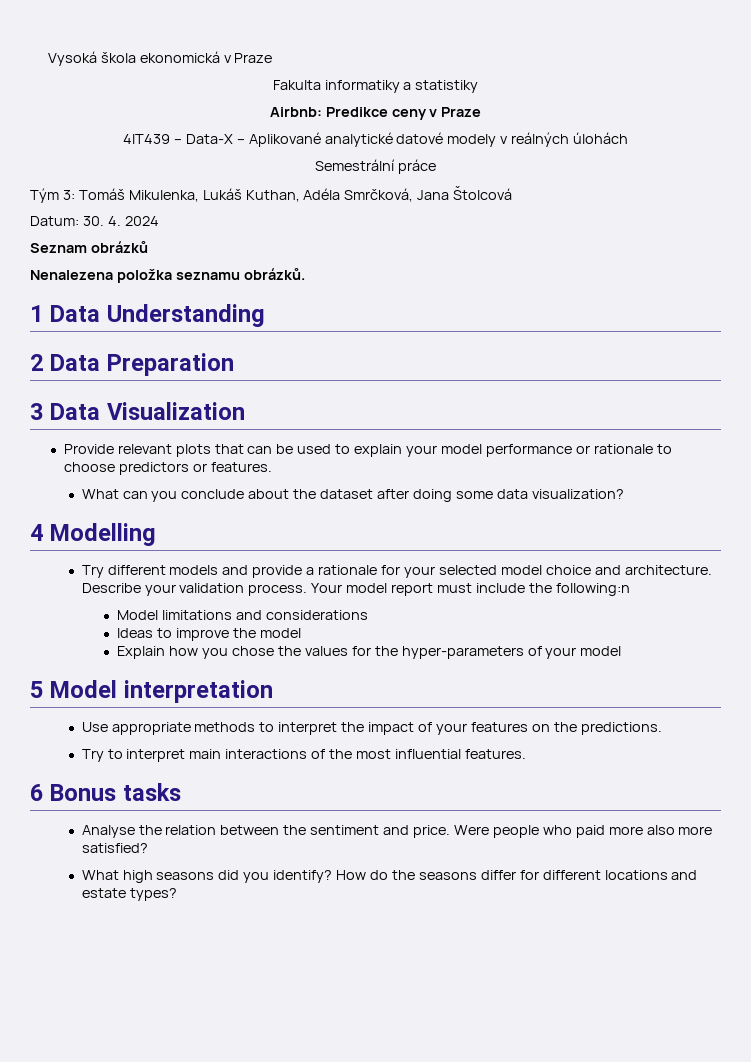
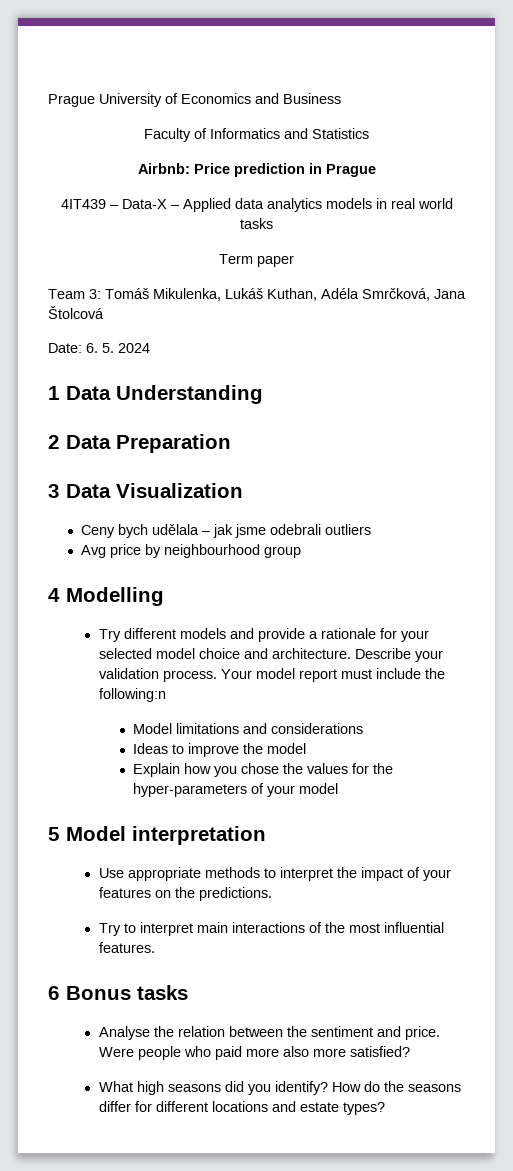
- Vysoká škola ekonomická v Praze
- Fakulta informatiky a statistiky
- Airbnb: Predikce ceny v Praze
- 4IT439 – Data-X – Aplikované analytické datové modely v reálných úlohách
- Semestrální práce
- Tým 3: Tomáš Mikulenka, Lukáš Kuthan, Adéla Smrčková, Jana Štolcová
+ Prague University of Economics and Business
+ Faculty of Informatics and Statistics
+ Airbnb: Price prediction in Prague
+ 4IT439 – Data-X – Applied data analytics models in real world tasks
+ Term paper
+ Team 3: Tomáš Mikulenka, Lukáš Kuthan, Adéla Smrčková, Jana Štolcová
- Datum: 30. 4. 2024
- Seznam obrázků
- Nenalezena položka seznamu obrázků.
+ Date: 6. 5. 2024
- Provide relevant plots that can be used to explain your model performance or rationale to choose predictors or features.
- What can you conclude about the dataset after doing some data visualization?
+ Ceny bych udělala – jak jsme odebrali outliers
+ Avg price by neighbourhood group

